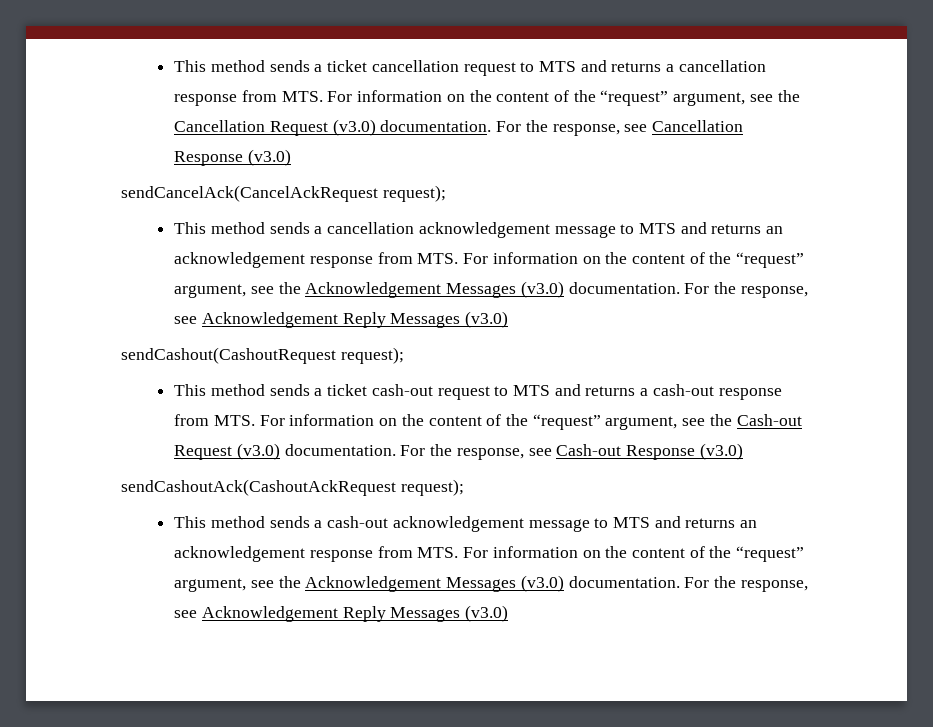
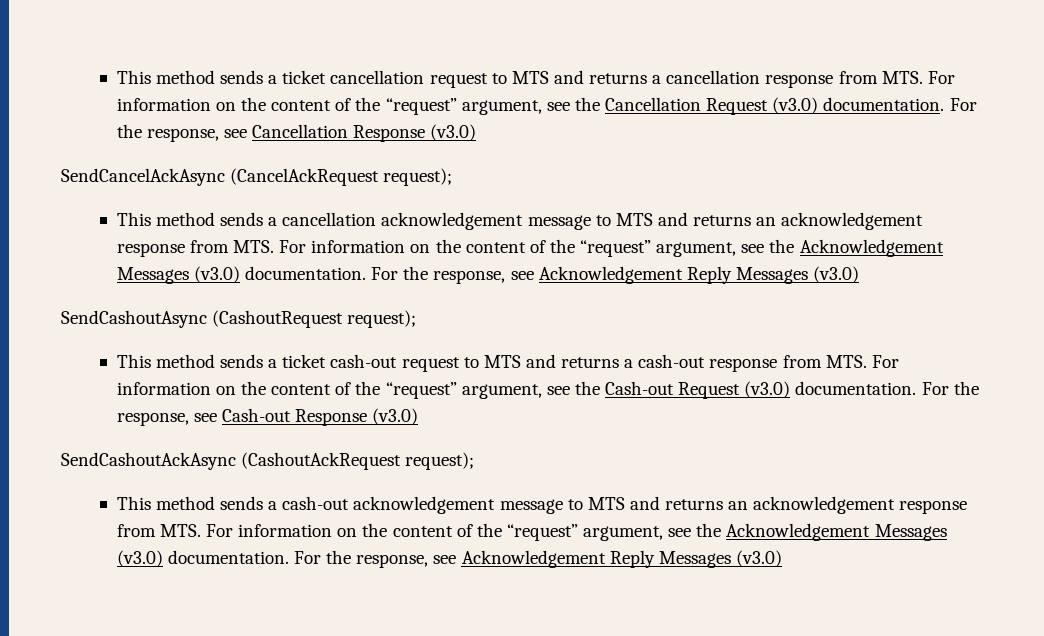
- sendCancelAck(CancelAckRequest request);
+ SendCancelAckAsync (CancelAckRequest request);
- sendCashout(CashoutRequest request);
+ SendCashoutAsync (CashoutRequest request);
- sendCashoutAck(CashoutAckRequest request);
+ SendCashoutAckAsync (CashoutAckRequest request);

